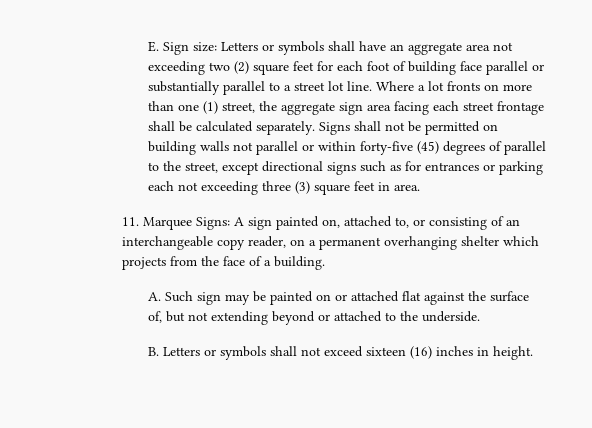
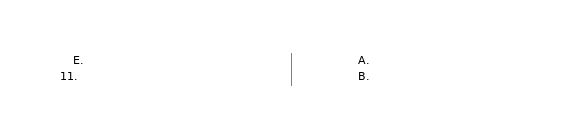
- E. Sign size: Letters or symbols shall have an aggregate area not exceeding two (2) square feet for each foot of building face parallel or substantially parallel to a street lot line. Where a lot fronts on more than one (1) street, the aggregate sign area facing each street frontage shall be calculated separately. Signs shall not be permitted on building walls not parallel or within forty-five (45) degrees of parallel to the street, except directional signs such as for entrances or parking each not exceeding three (3) square feet in area.
- 11. Marquee Signs: A sign painted on, attached to, or consisting of an interchangeable copy reader, on a permanent overhanging shelter which projects from the face of a building.
- A. Such sign may be painted on or attached flat against the surface of, but not extending beyond or attached to the underside.
- B. Letters or symbols shall not exceed sixteen (16) inches in height.
+ E.
+ 11.
+ A.
+ B.

